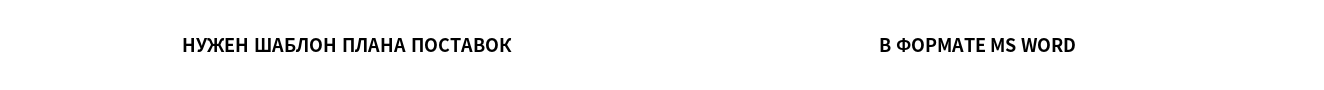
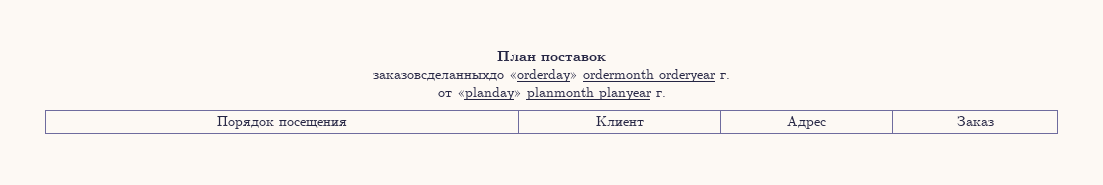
- НУЖЕН ШАБЛОН ПЛАНА ПОСТАВОК
- В ФОРМАТЕ MS WORD
+ План поставок
+ заказовсделанныхдо «orderday» ordermonth orderyear г.
+ от «planday» planmonth planyear г.
+ Порядок посещения | Клиент | Адрес | Заказ

